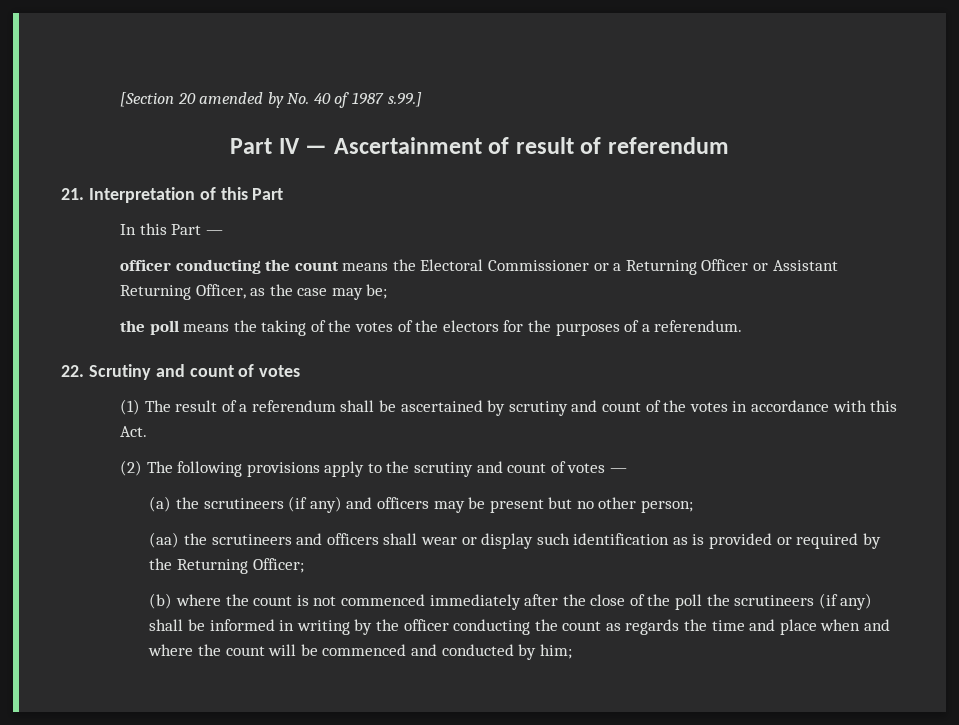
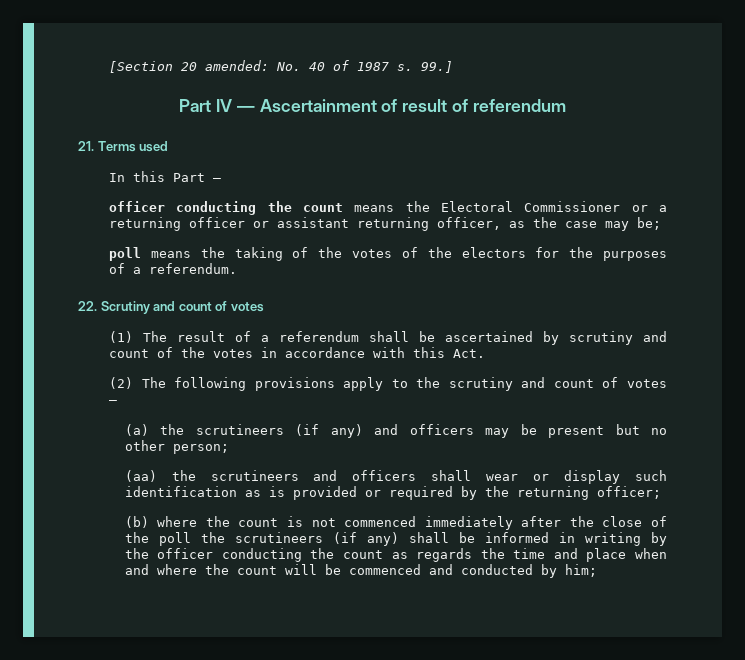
- [Section 20 amended by No. 40 of 1987 s.99.]
+ [Section 20 amended: No. 40 of 1987 s. 99.]
- 21. Interpretation of this Part
+ 21. Terms used
- officer conducting the count means the Electoral Commissioner or a Returning Officer or Assistant Returning Officer, as the case may be;
+ officer conducting the count means the Electoral Commissioner or a returning officer or assistant returning officer, as the case may be;
- the poll means the taking of the votes of the electors for the purposes of a referendum.
+ poll means the taking of the votes of the electors for the purposes of a referendum.
- (aa) the scrutineers and officers shall wear or display such identification as is provided or required by the Returning Officer;
+ (aa) the scrutineers and officers shall wear or display such identification as is provided or required by the returning officer;

